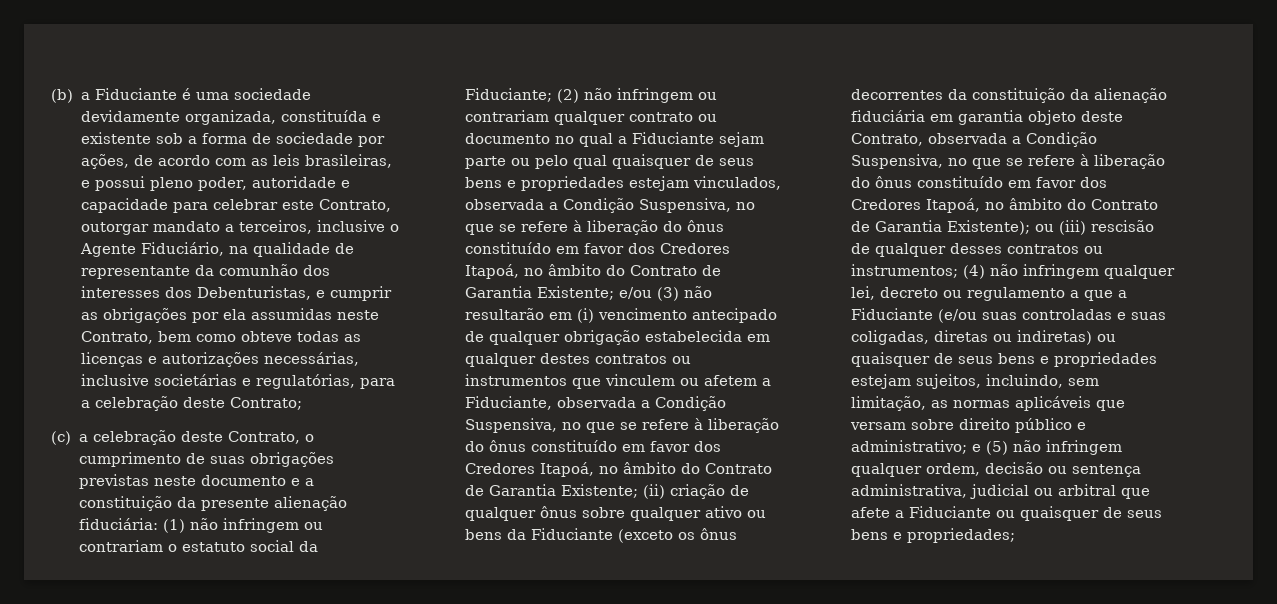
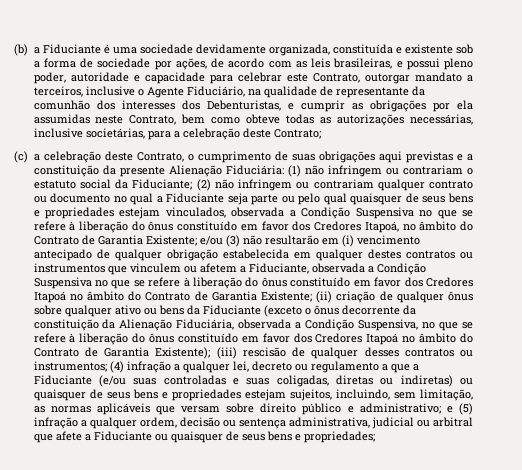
- (b) a Fiduciante é uma sociedade devidamente organizada, constituída e existente sob a forma de sociedade por ações, de acordo com as leis brasileiras, e possui pleno poder, autoridade e capacidade para celebrar este Contrato, outorgar mandato a terceiros, inclusive o Agente Fiduciário, na qualidade de representante da comunhão dos interesses dos Debenturistas, e cumprir as obrigações por ela assumidas neste Contrato, bem como obteve todas as licenças e autorizações necessárias, inclusive societárias e regulatórias, para a celebração deste Contrato;
+ (b) a Fiduciante é uma sociedade devidamente organizada, constituída e existente sob a forma de sociedade por ações, de acordo com as leis brasileiras, e possui pleno poder, autoridade e capacidade para celebrar este Contrato, outorgar mandato a terceiros, inclusive o Agente Fiduciário, na qualidade de representante da comunhão dos interesses dos Debenturistas, e cumprir as obrigações por ela assumidas neste Contrato, bem como obteve todas as autorizações necessárias, inclusive societárias, para a celebração deste Contrato;
- (c) a celebração deste Contrato, o cumprimento de suas obrigações previstas neste documento e a constituição da presente alienação fiduciária:
+ (c) a celebração deste Contrato, o cumprimento de suas obrigações aqui previstas e a constituição da presente Alienação Fiduciária:
- (2) não infringem ou contrariam qualquer contrato ou documento no qual a Fiduciante sejam parte ou pelo qual quaisquer de seus bens e propriedades estejam vinculados, observada a Condição Suspensiva, no que se refere à liberação do ônus constituído em favor dos Credores Itapoá, no âmbito do Contrato de Garantia Existente;
+ (2) não infringem ou contrariam qualquer contrato ou documento no qual a Fiduciante seja parte ou pelo qual quaisquer de seus bens e propriedades estejam vinculados, observada a Condição Suspensiva no que se refere à liberação do ônus constituído em favor dos Credores Itapoá, no âmbito do Contrato de Garantia Existente;
- e/ou (3) não resultarão em (i) vencimento antecipado de qualquer obrigação estabelecida em qualquer destes contratos ou instrumentos que vinculem ou afetem a Fiduciante, observada a Condição Suspensiva, no que se refere à liberação do ônus constituído em favor dos Credores Itapoá, no âmbito do Contrato de Garantia Existente;
+ e/ou (3) não resultarão em (i) vencimento antecipado de qualquer obrigação estabelecida em qualquer destes contratos ou instrumentos que vinculem ou afetem a Fiduciante, observada a Condição Suspensiva no que se refere à liberação do ônus constituído em favor dos Credores Itapoá no âmbito do Contrato de Garantia Existente;
- (ii) criação de qualquer ônus sobre qualquer ativo ou bens da Fiduciante (exceto os ônus decorrentes da constituição da alienação fiduciária em garantia objeto deste Contrato, observada a Condição Suspensiva, no que se refere à liberação do ônus constituído em favor dos Credores Itapoá, no âmbito do Contrato de Garantia Existente);
+ (ii) criação de qualquer ônus sobre qualquer ativo ou bens da Fiduciante (exceto o ônus decorrente da constituição da Alienação Fiduciária, observada a Condição Suspensiva, no que se refere à liberação do ônus constituído em favor dos Credores Itapoá no âmbito do Contrato de Garantia Existente);
- ou (iii) rescisão de qualquer desses contratos ou instrumentos;
+ (iii) rescisão de qualquer desses contratos ou instrumentos;
- (4) não infringem qualquer lei, decreto ou regulamento a que a Fiduciante (e/ou suas controladas e suas coligadas, diretas ou indiretas) ou quaisquer de seus bens e propriedades estejam sujeitos, incluindo, sem limitação, as normas aplicáveis que versam sobre direito público e administrativo;
+ (4) infração a qualquer lei, decreto ou regulamento a que a Fiduciante (e/ou suas controladas e suas coligadas, diretas ou indiretas) ou quaisquer de seus bens e propriedades estejam sujeitos, incluindo, sem limitação, as normas aplicáveis que versam sobre direito público e administrativo;
- e (5) não infringem qualquer ordem, decisão ou sentença administrativa, judicial ou arbitral que afete a Fiduciante ou quaisquer de seus bens e propriedades;
+ e (5) infração a qualquer ordem, decisão ou sentença administrativa, judicial ou arbitral que afete a Fiduciante ou quaisquer de seus bens e propriedades;

